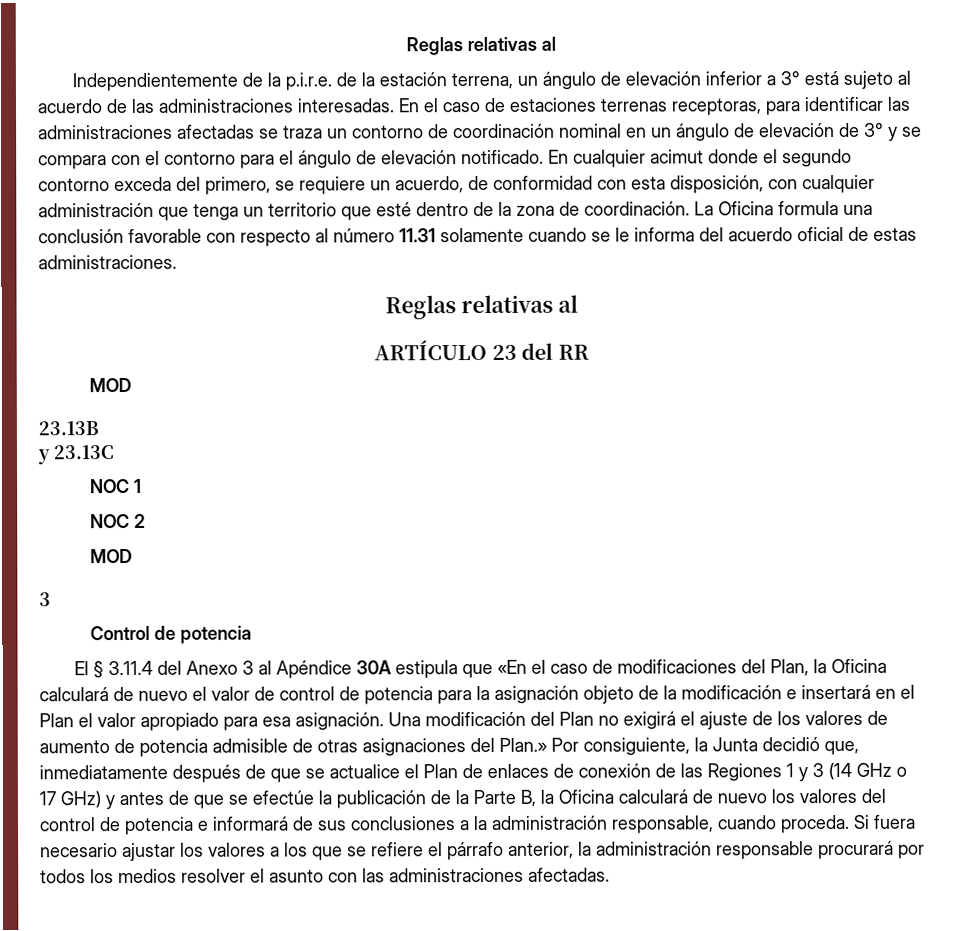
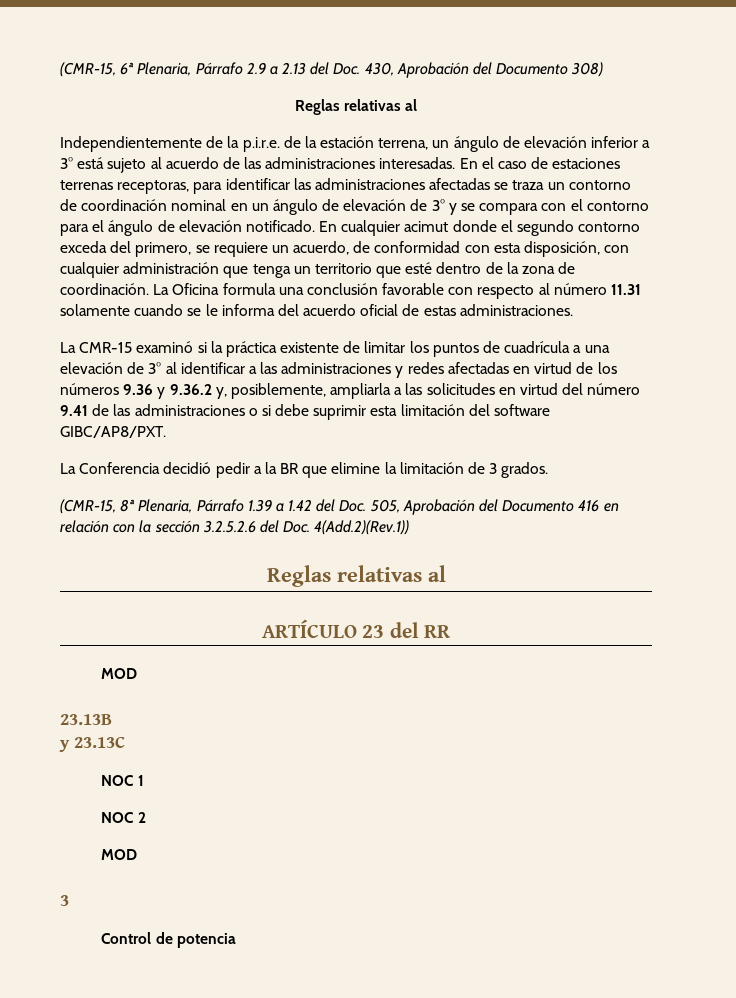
+ (CMR-15, 6ª Plenaria, Párrafo 2.9 a 2.13 del Doc. 430, Aprobación del Documento 308)
+ La CMR-15 examinó si la práctica existente de limitar los puntos de cuadrícula a una elevación de 3° al identificar a las administraciones y redes afectadas en virtud de los números 9.36 y 9.36.2 y, posiblemente, ampliarla a las solicitudes en virtud del número 9.41 de las administraciones o si debe suprimir esta limitación del software GIBC/AP8/PXT.
+ La Conferencia decidió pedir a la BR que elimine la limitación de 3 grados.
+ (CMR-15, 8ª Plenaria, Párrafo 1.39 a 1.42 del Doc. 505, Aprobación del Documento 416 en relación con la sección 3.2.5.2.6 del Doc. 4(Add.2)(Rev.1))
- El § 3.11.4 del Anexo 3 al Apéndice 30A estipula que «En el caso de modificaciones del Plan, la Oficina calculará de nuevo el valor de control de potencia para la asignación objeto de la modificación e insertará en el Plan el valor apropiado para esa asignación. Una modificación del Plan no exigirá el ajuste de los valores de aumento de potencia admisible de otras asignaciones del Plan.» Por consiguiente, la Junta decidió que, inmediatamente después de que se actualice el Plan de enlaces de conexión de las Regiones 1 y 3 (14 GHz o 17 GHz) y antes de que se efectúe la publicación de la Parte B, la Oficina calculará de nuevo los valores del control de potencia e informará de sus conclusiones a la administración responsable, cuando proceda. Si fuera necesario ajustar los valores a los que se refiere el párrafo anterior, la administración responsable procurará por todos los medios resolver el asunto con las administraciones afectadas.

